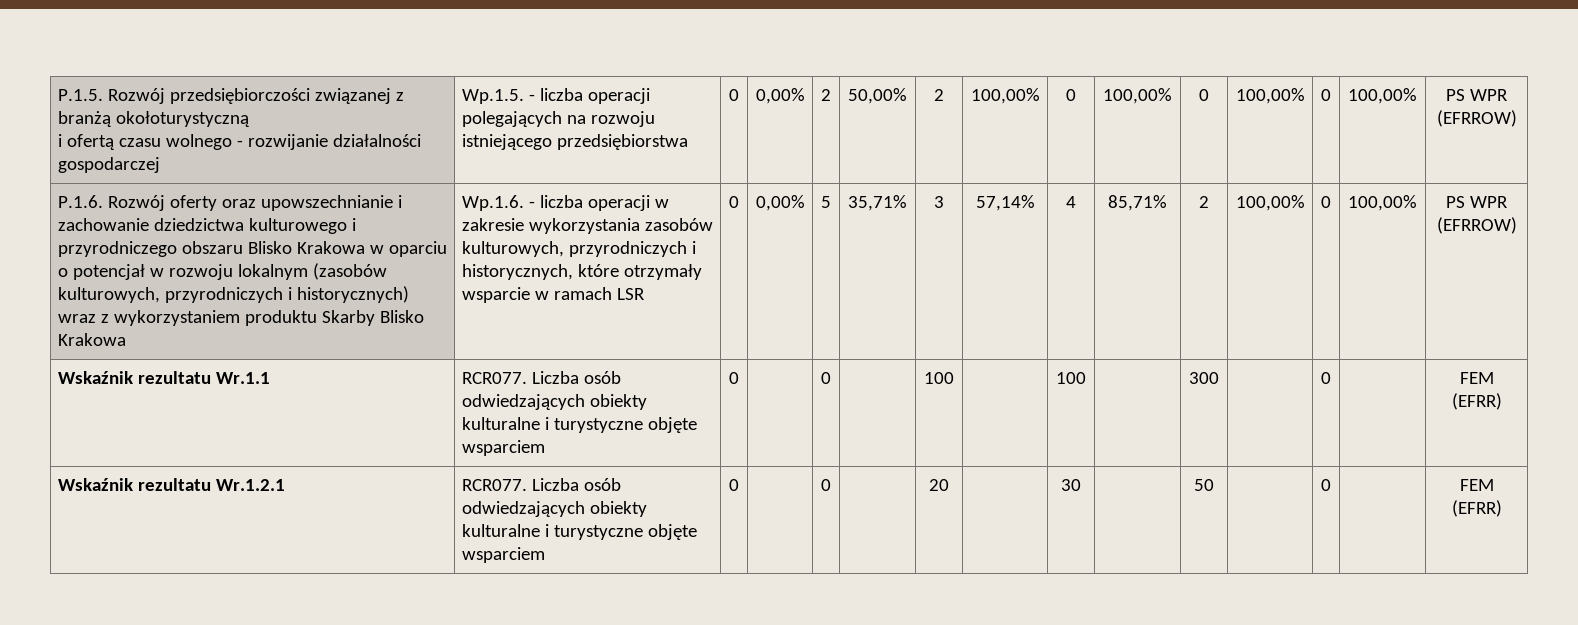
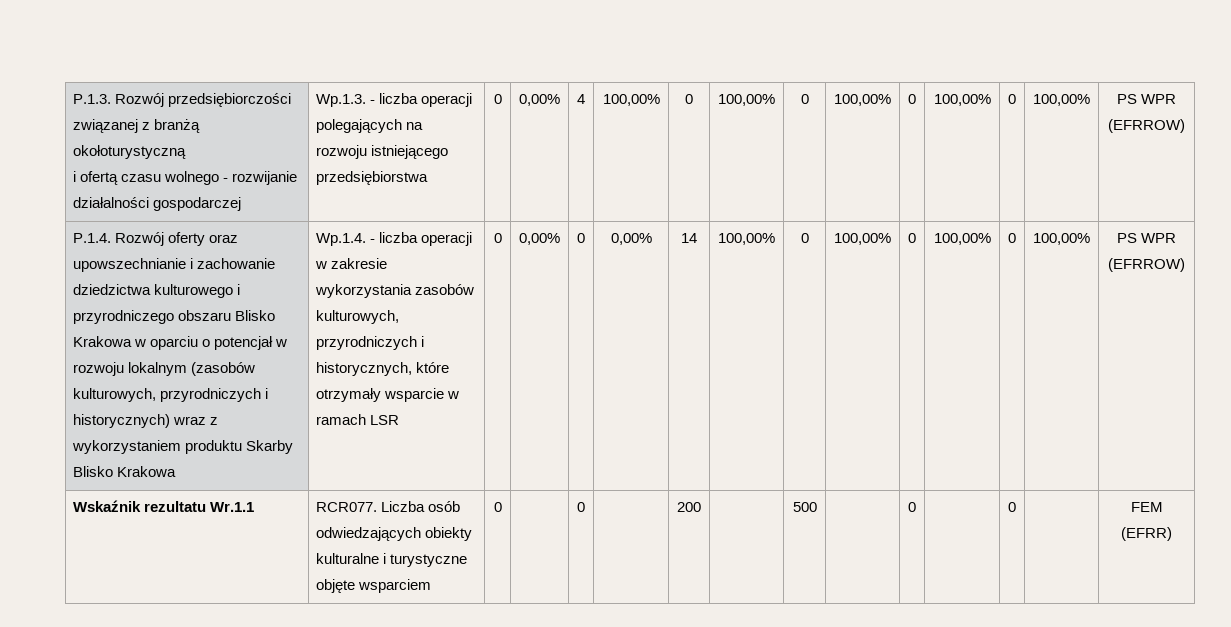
- P.1.5. Rozwój przedsiębiorczości związanej z branżą okołoturystyczną
- i ofertą czasu wolnego - rozwijanie działalności gospodarczej | Wp.1.5. - liczba operacji polegających na rozwoju istniejącego przedsiębiorstwa | 0 | 0,00% | 2 | 50,00% | 2 | 100,00% | 0 | 100,00% | 0 | 100,00% | 0 | 100,00% | PS WPR (EFRROW)
+ P.1.3. Rozwój przedsiębiorczości związanej z branżą okołoturystyczną
+ i ofertą czasu wolnego - rozwijanie działalności gospodarczej | Wp.1.3. - liczba operacji polegających na rozwoju istniejącego przedsiębiorstwa | 0 | 0,00% | 4 | 100,00% | 0 | 100,00% | 0 | 100,00% | 0 | 100,00% | 0 | 100,00% | PS WPR (EFRROW)
- P.1.6. Rozwój oferty oraz upowszechnianie i zachowanie dziedzictwa kulturowego i przyrodniczego obszaru Blisko Krakowa w oparciu o potencjał w rozwoju lokalnym (zasobów kulturowych, przyrodniczych i historycznych) wraz z wykorzystaniem produktu Skarby Blisko Krakowa
+ P.1.4. Rozwój oferty oraz upowszechnianie i zachowanie dziedzictwa kulturowego i przyrodniczego obszaru Blisko Krakowa w oparciu o potencjał w rozwoju lokalnym (zasobów kulturowych, przyrodniczych i historycznych) wraz z wykorzystaniem produktu Skarby Blisko Krakowa
- Wp.1.6. - liczba operacji w zakresie wykorzystania zasobów kulturowych, przyrodniczych i historycznych, które otrzymały wsparcie w ramach LSR
+ Wp.1.4. - liczba operacji w zakresie wykorzystania zasobów kulturowych, przyrodniczych i historycznych, które otrzymały wsparcie w ramach LSR
- 5 | 35,71% | 3 | 57,14% | 4 | 85,71% | 2
+ 0 | 0,00% | 14 | 100,00% | 0 | 100,00% | 0
- Wskaźnik rezultatu Wr.1.1 | RCR077. Liczba osób odwiedzających obiekty kulturalne i turystyczne objęte wsparciem | 0 | | 0 | | 100 | | 100 | | 300 | | 0 | | FEM (EFRR)
- Wskaźnik rezultatu Wr.1.2.1 | RCR077. Liczba osób odwiedzających obiekty kulturalne i turystyczne objęte wsparciem | 0 | | 0 | | 20 | | 30 | | 50 | | 0 | | FEM (EFRR)
+ Wskaźnik rezultatu Wr.1.1 | RCR077. Liczba osób odwiedzających obiekty kulturalne i turystyczne objęte wsparciem | 0 | | 0 | | 200 | | 500 | | 0 | | 0 | | FEM (EFRR)

